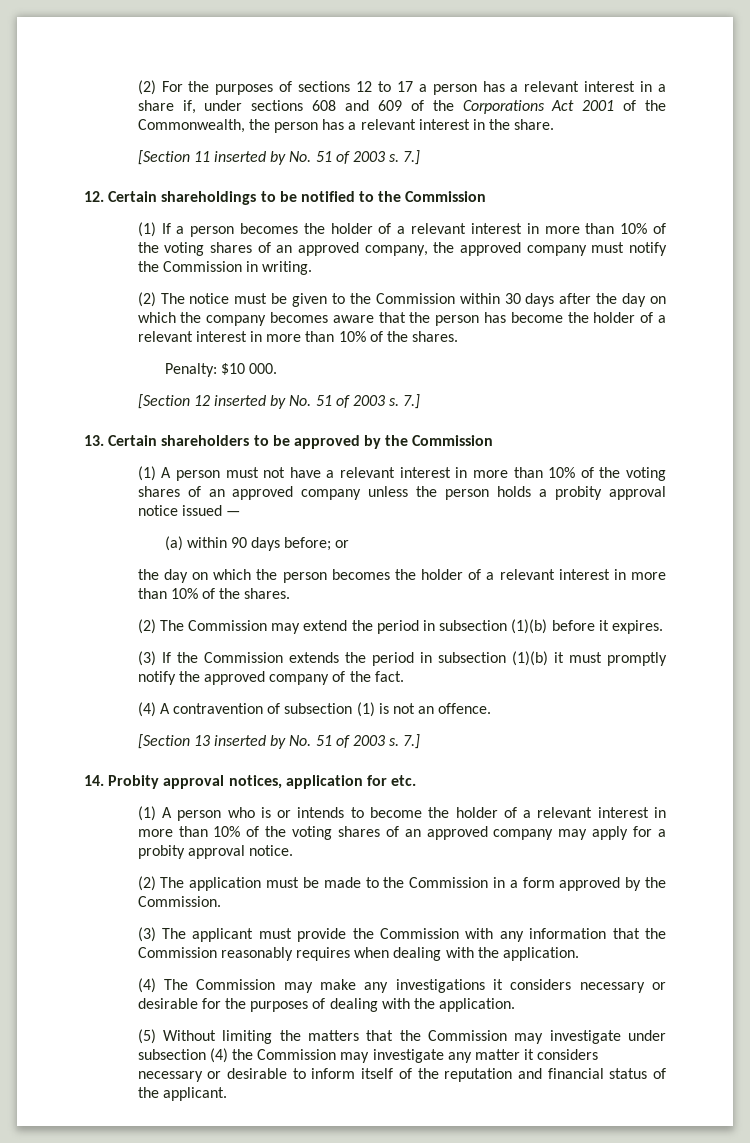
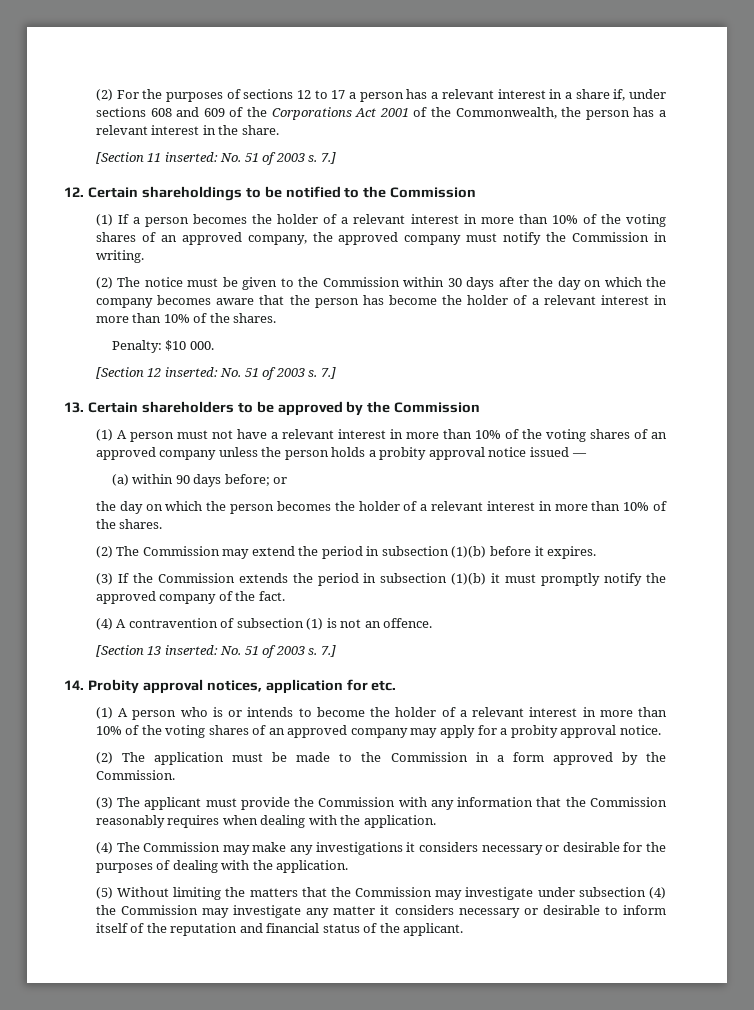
- [Section 11 inserted by No. 51 of 2003 s.
+ [Section 11 inserted: No. 51 of 2003 s.
- [Section 12 inserted by No. 51 of 2003 s.
+ [Section 12 inserted: No. 51 of 2003 s.
- [Section 13 inserted by No. 51 of 2003 s.
+ [Section 13 inserted: No. 51 of 2003 s.

